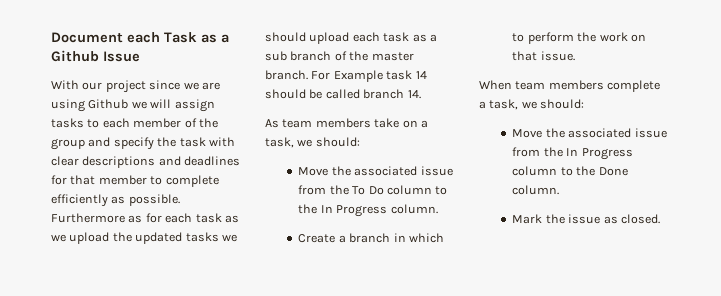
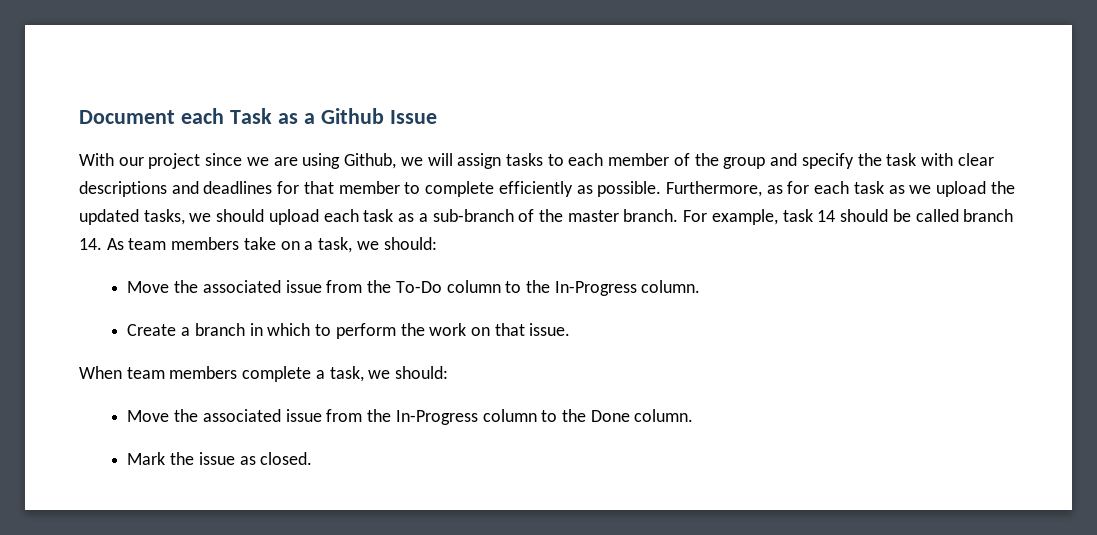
- With our project since we are using Github we will assign tasks to each member of the group and specify the task with clear descriptions and deadlines for that member to complete efficiently as possible.
+ With our project since we are using Github, we will assign tasks to each member of the group and specify the task with clear descriptions and deadlines for that member to complete efficiently as possible.
- Furthermore as for each task as we upload the updated tasks we should upload each task as a sub branch of the master branch.
+ Furthermore, as for each task as we upload the updated tasks, we should upload each task as a sub-branch of the master branch.
- For Example task 14 should be called branch 14.
- As team members take on a task, we should:
+ For example, task 14 should be called branch 14. As team members take on a task, we should:
- Move the associated issue from the To Do column to the In Progress column.
+ Move the associated issue from the To-Do column to the In-Progress column.
- Move the associated issue from the In Progress column to the Done column.
+ Move the associated issue from the In-Progress column to the Done column.

